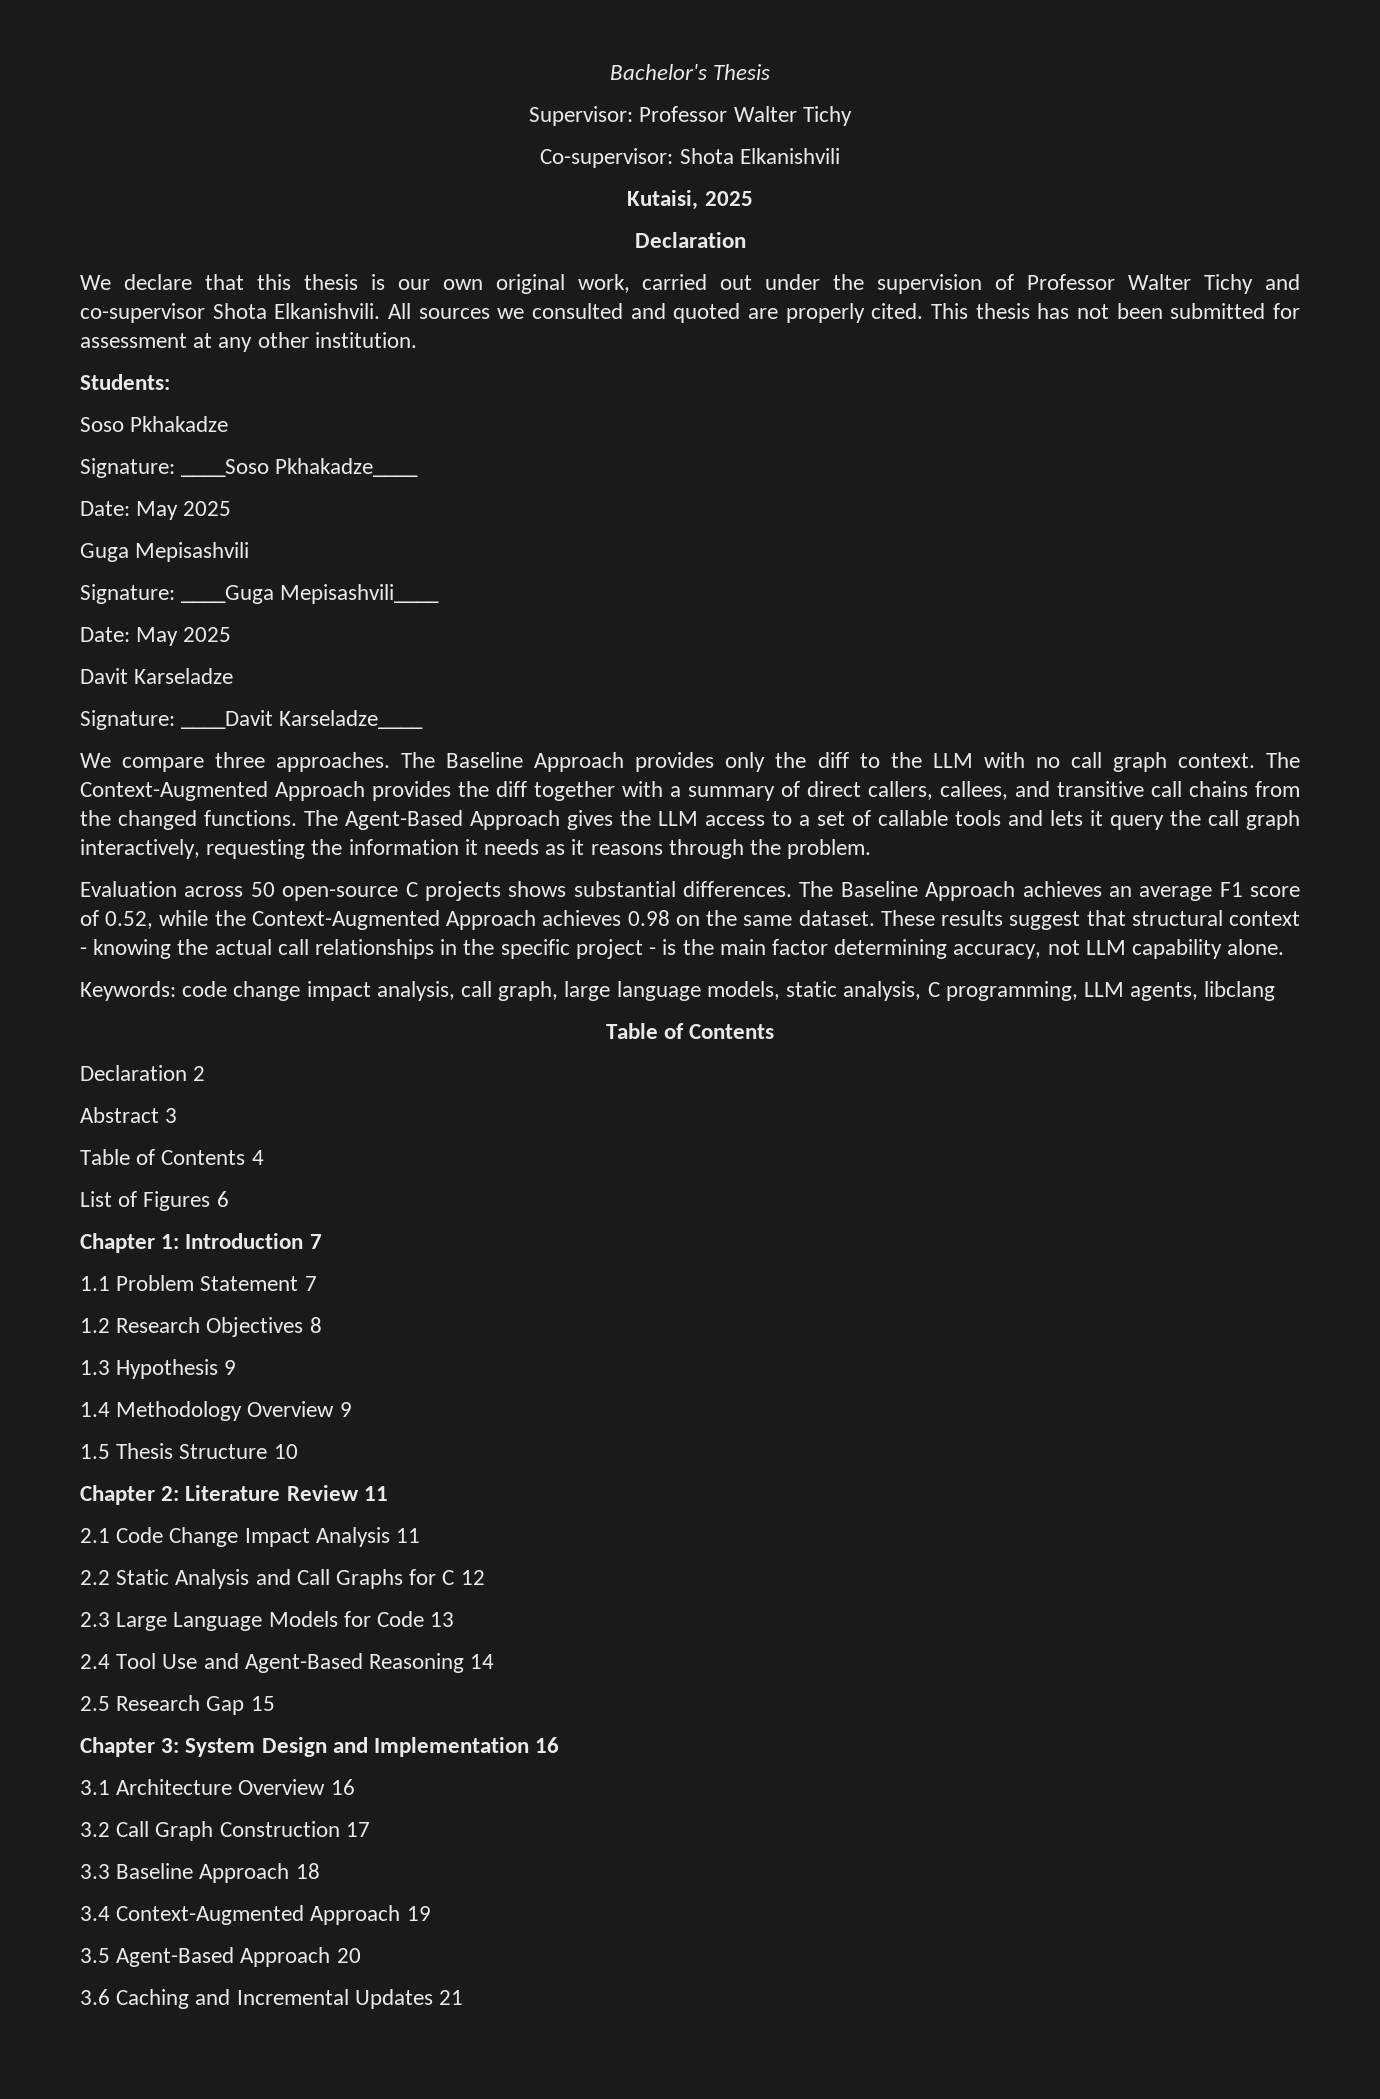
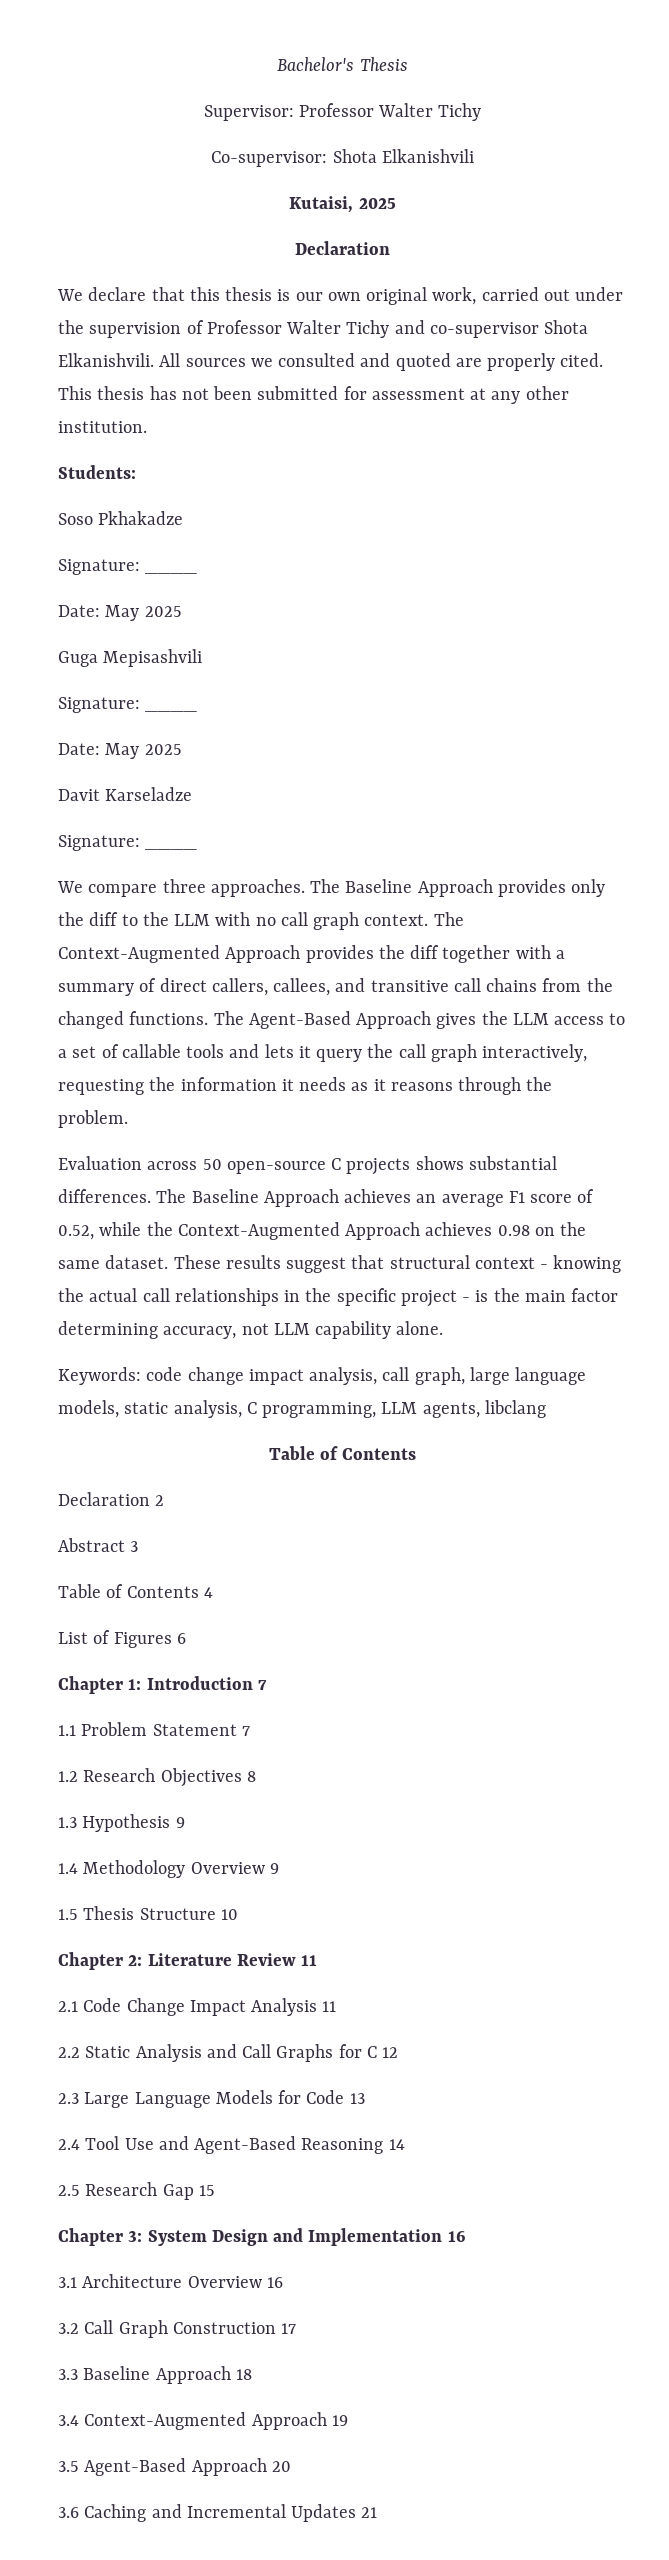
  Soso Pkhakadze
- Signature: ____Soso Pkhakadze____
+ Signature: ____
  Guga Mepisashvili
- Signature: ____Guga Mepisashvili____
+ Signature: ____
  Davit Karseladze
- Signature: ____Davit Karseladze____
+ Signature: ____

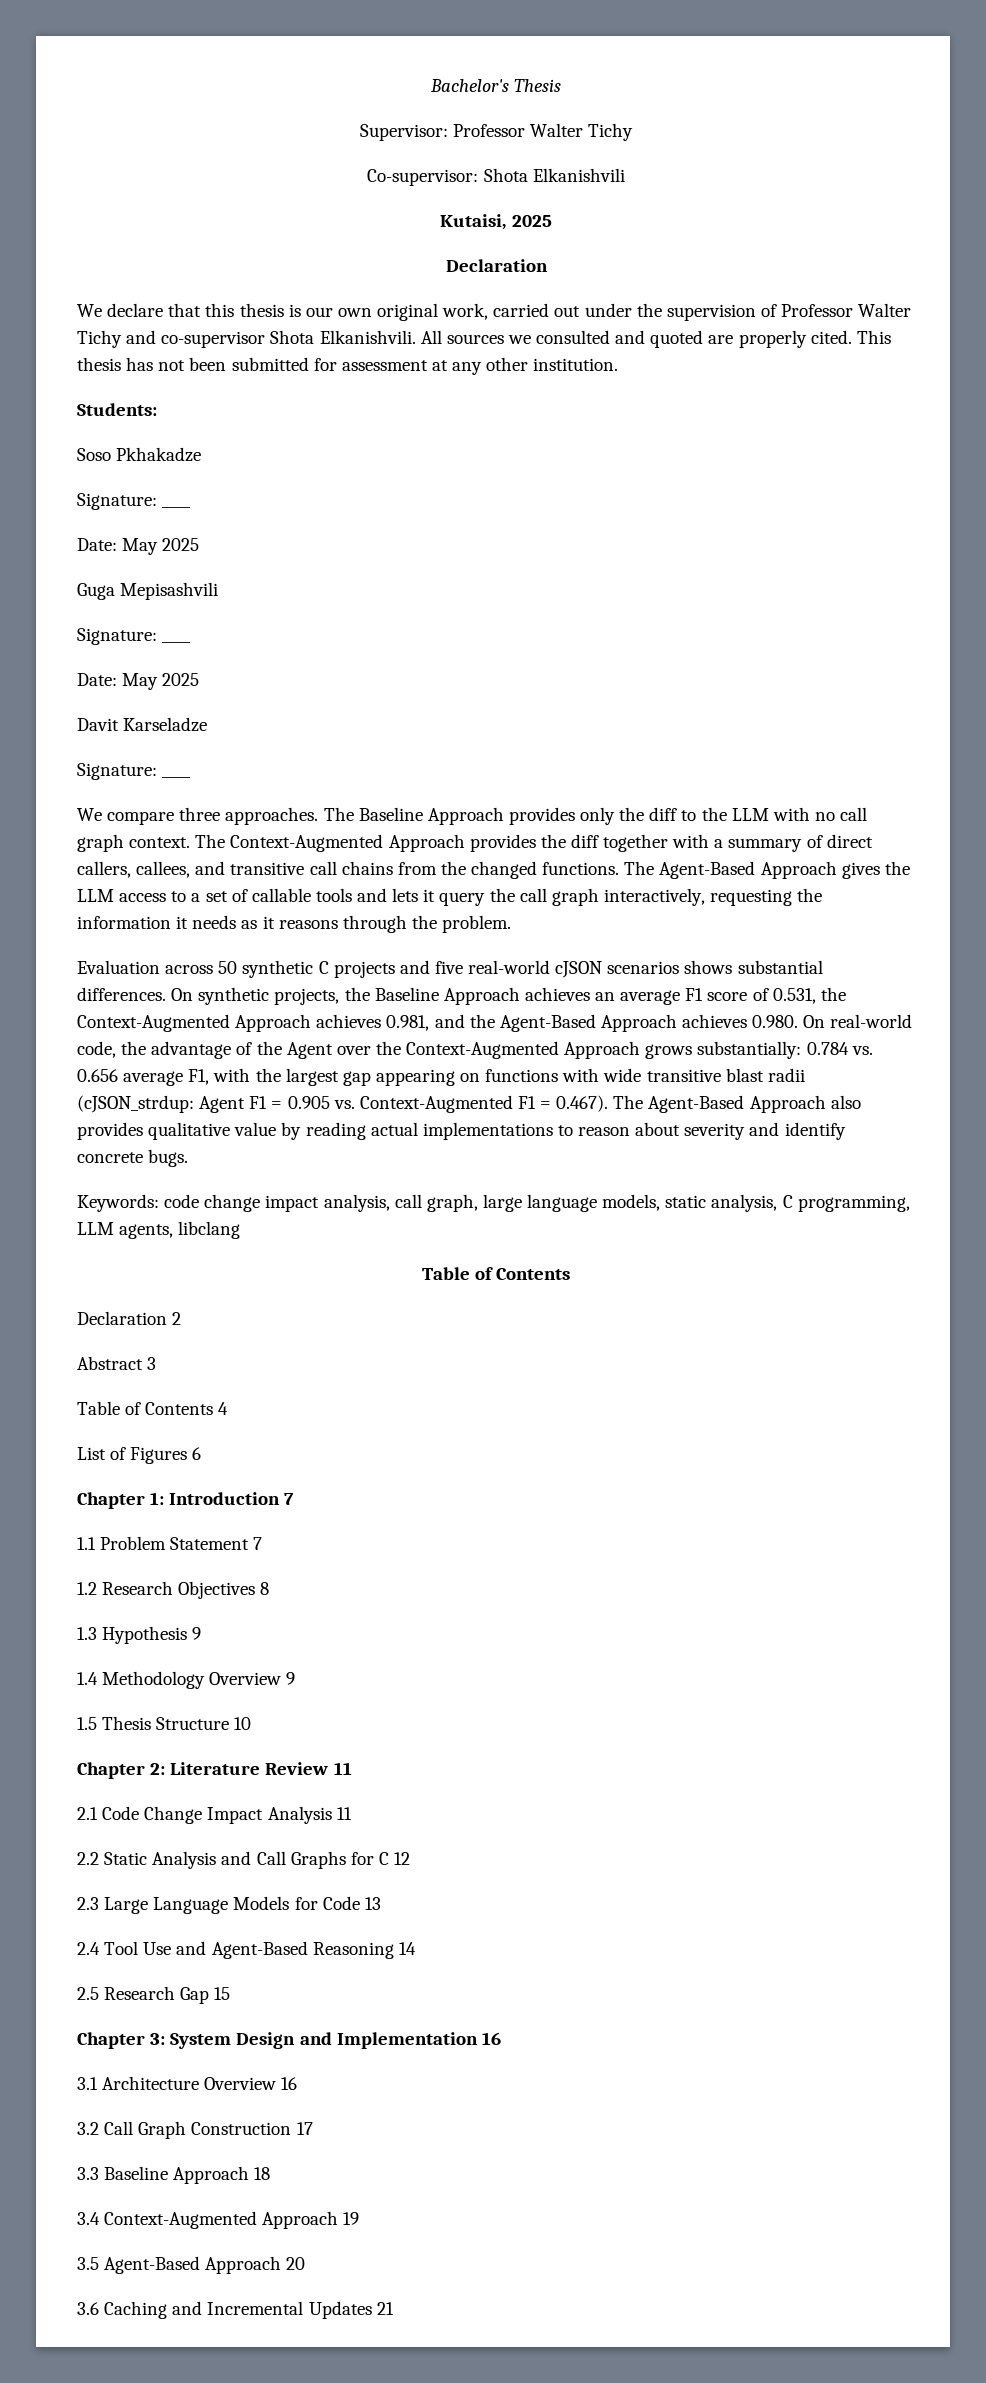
- Evaluation across 50 open-source C projects shows substantial differences. The Baseline Approach achieves an average F1 score of 0.52, while the Context-Augmented Approach achieves 0.98 on the same dataset. These results suggest that structural context - knowing the actual call relationships in the specific project - is the main factor determining accuracy, not LLM capability alone.
+ Evaluation across 50 synthetic C projects and five real-world cJSON scenarios shows substantial differences. On synthetic projects, the Baseline Approach achieves an average F1 score of 0.531, the Context-Augmented Approach achieves 0.981, and the Agent-Based Approach achieves 0.980. On real-world code, the advantage of the Agent over the Context-Augmented Approach grows substantially: 0.784 vs. 0.656 average F1, with the largest gap appearing on functions with wide transitive blast radii (cJSON_strdup: Agent F1 = 0.905 vs. Context-Augmented F1 = 0.467). The Agent-Based Approach also provides qualitative value by reading actual implementations to reason about severity and identify concrete bugs.

